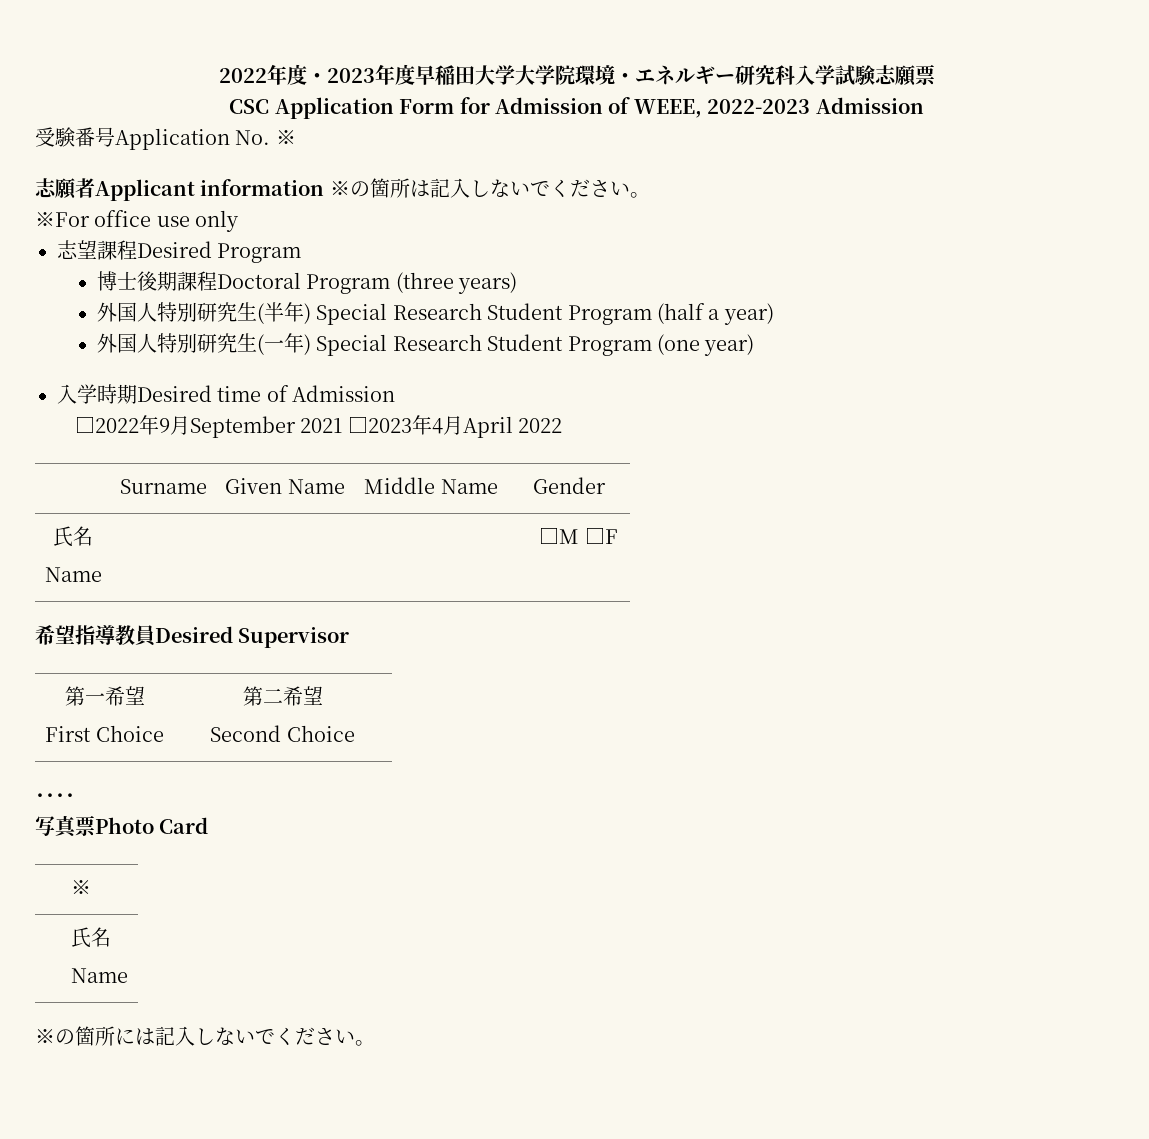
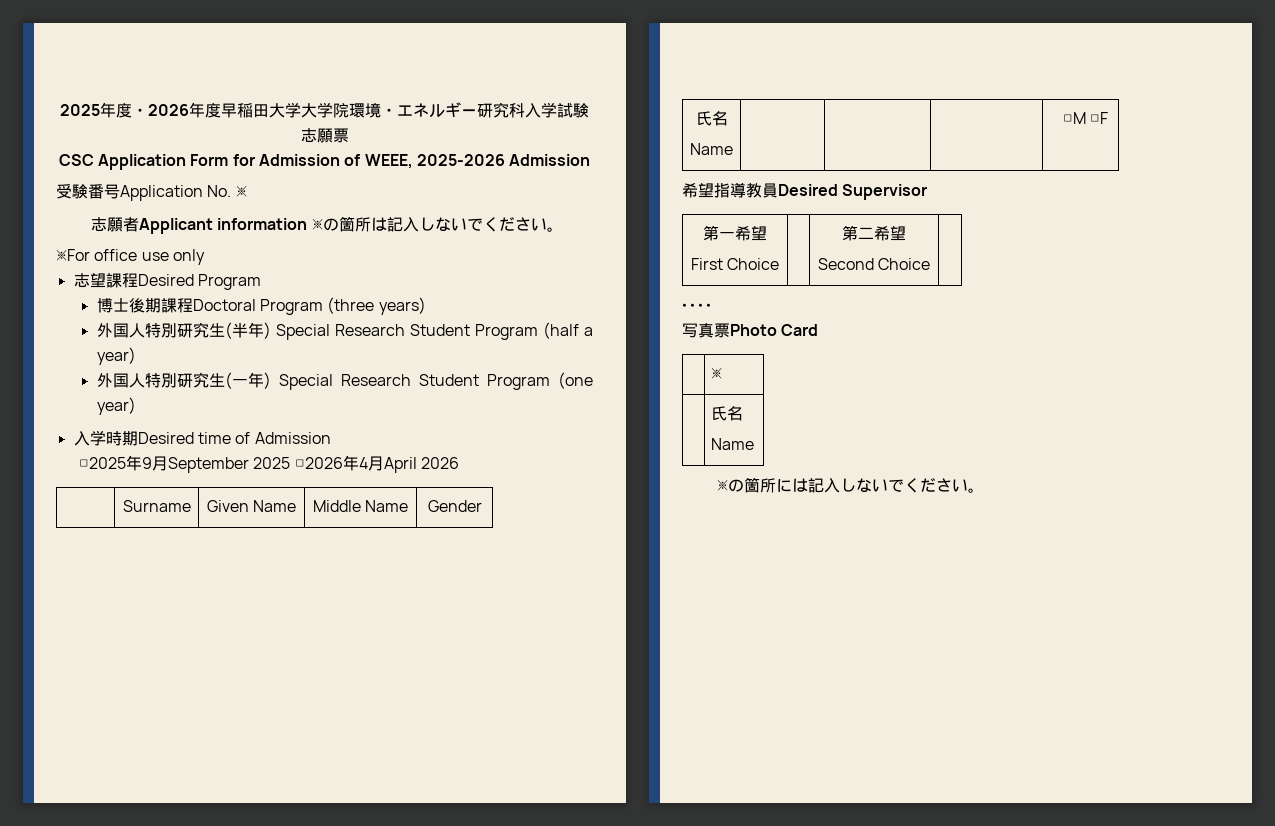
- 2022年度・2023年度早稲田大学大学院環境・エネルギー研究科入学試験志願票
+ 2025年度・2026年度早稲田大学大学院環境・エネルギー研究科入学試験志願票
- CSC Application Form for Admission of WEEE, 2022-2023 Admission
+ CSC Application Form for Admission of WEEE, 2025-2026 Admission
- □2022年9月September 2021 □2023年4月April 2022
+ □2025年9月September 2025 □2026年4月April 2026

